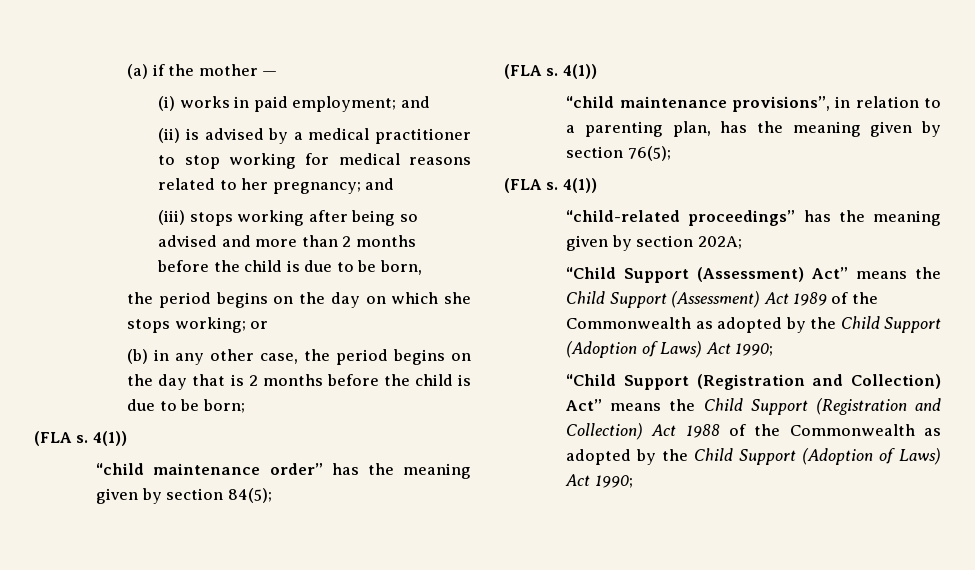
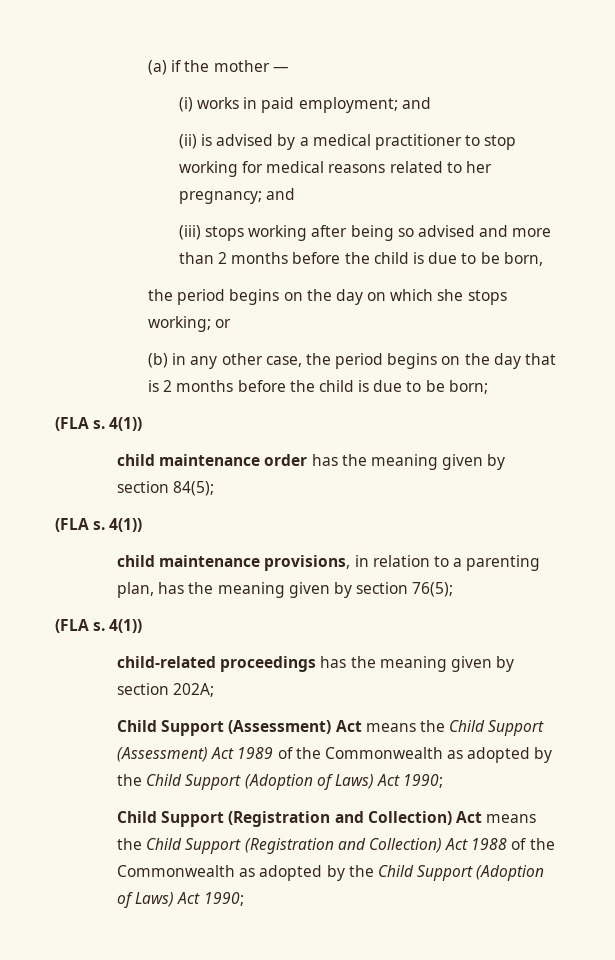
- “child maintenance order” has the meaning given by section 84(5);
+ child maintenance order has the meaning given by section 84(5);
- “child maintenance provisions”, in relation to a parenting plan, has the meaning given by section 76(5);
+ child maintenance provisions, in relation to a parenting plan, has the meaning given by section 76(5);
- “child-related proceedings” has the meaning given by section 202A;
+ child-related proceedings has the meaning given by section 202A;
- “Child Support (Assessment) Act” means the Child Support (Assessment) Act 1989 of the Commonwealth as adopted by the Child Support (Adoption of Laws) Act 1990;
+ Child Support (Assessment) Act means the Child Support (Assessment) Act 1989 of the Commonwealth as adopted by the Child Support (Adoption of Laws) Act 1990;
- “Child Support (Registration and Collection) Act” means the Child Support (Registration and Collection) Act 1988 of the Commonwealth as adopted by the Child Support (Adoption of Laws) Act 1990;
+ Child Support (Registration and Collection) Act means the Child Support (Registration and Collection) Act 1988 of the Commonwealth as adopted by the Child Support (Adoption of Laws) Act 1990;

